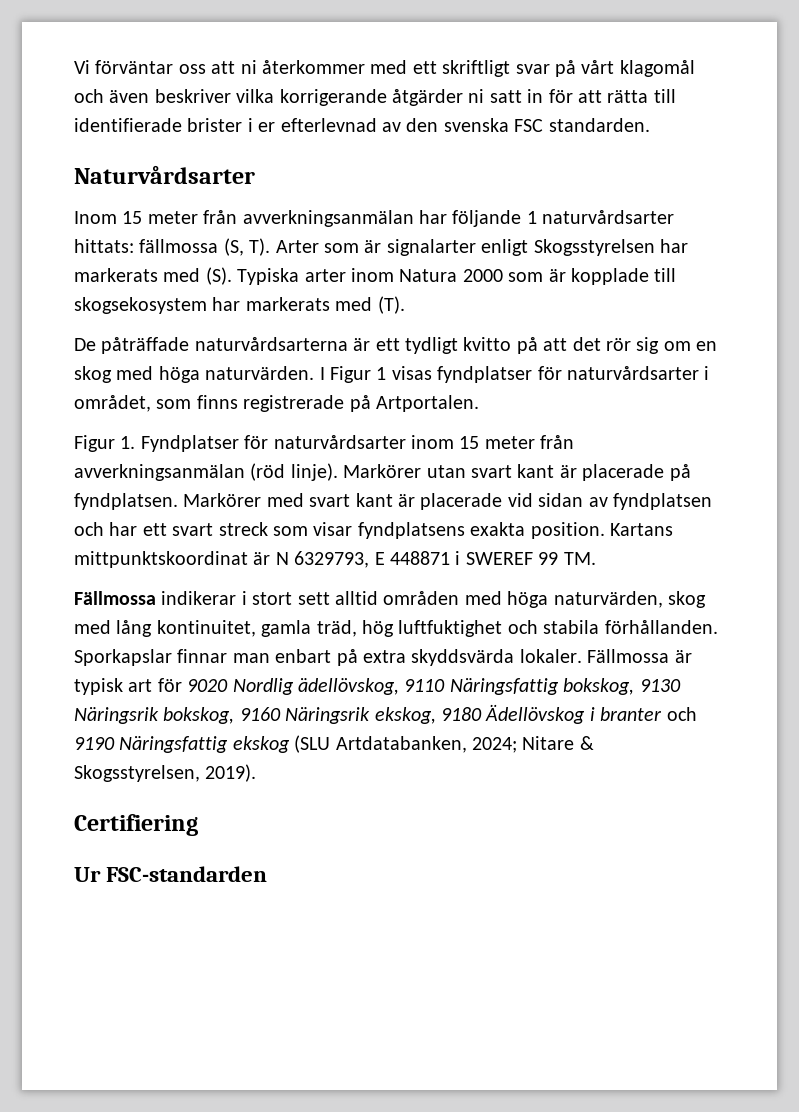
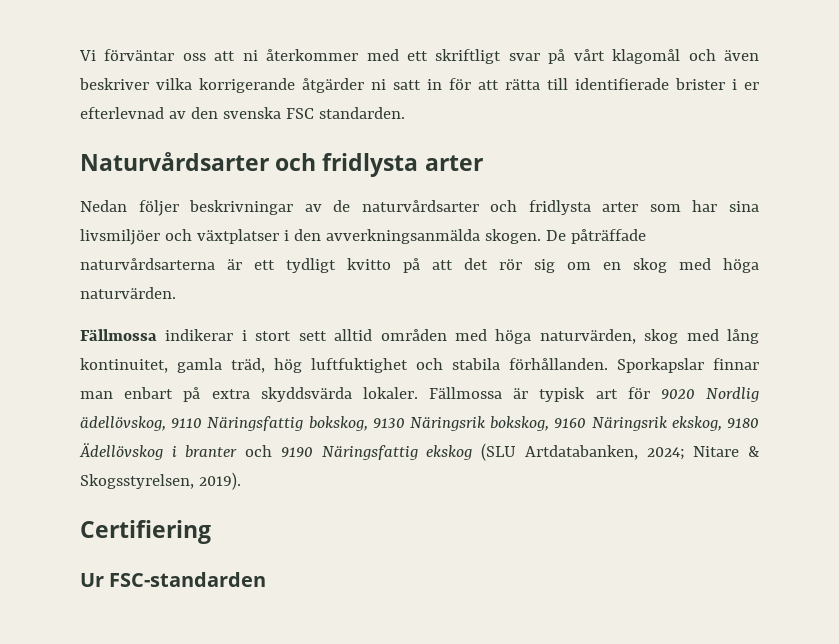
- Naturvårdsarter
- Inom 15 meter från avverkningsanmälan har följande 1 naturvårdsarter hittats: fällmossa (S, T). Arter som är signalarter enligt Skogsstyrelsen har markerats med (S). Typiska arter inom Natura 2000 som är kopplade till skogsekosystem har markerats med (T).
- De påträffade naturvårdsarterna är ett tydligt kvitto på att det rör sig om en skog med höga naturvärden. I Figur 1 visas fyndplatser för naturvårdsarter i området, som finns registrerade på Artportalen.
- Figur 1. Fyndplatser för naturvårdsarter inom 15 meter från avverkningsanmälan (röd linje). Markörer utan svart kant är placerade på fyndplatsen. Markörer med svart kant är placerade vid sidan av fyndplatsen och har ett svart streck som visar fyndplatsens exakta position. Kartans mittpunktskoordinat är N 6329793, E 448871 i SWEREF 99 TM.
+ Naturvårdsarter och fridlysta arter
+ Nedan följer beskrivningar av de naturvårdsarter och fridlysta arter som har sina livsmiljöer och växtplatser i den avverkningsanmälda skogen. De påträffade naturvårdsarterna är ett tydligt kvitto på att det rör sig om en skog med höga naturvärden.

